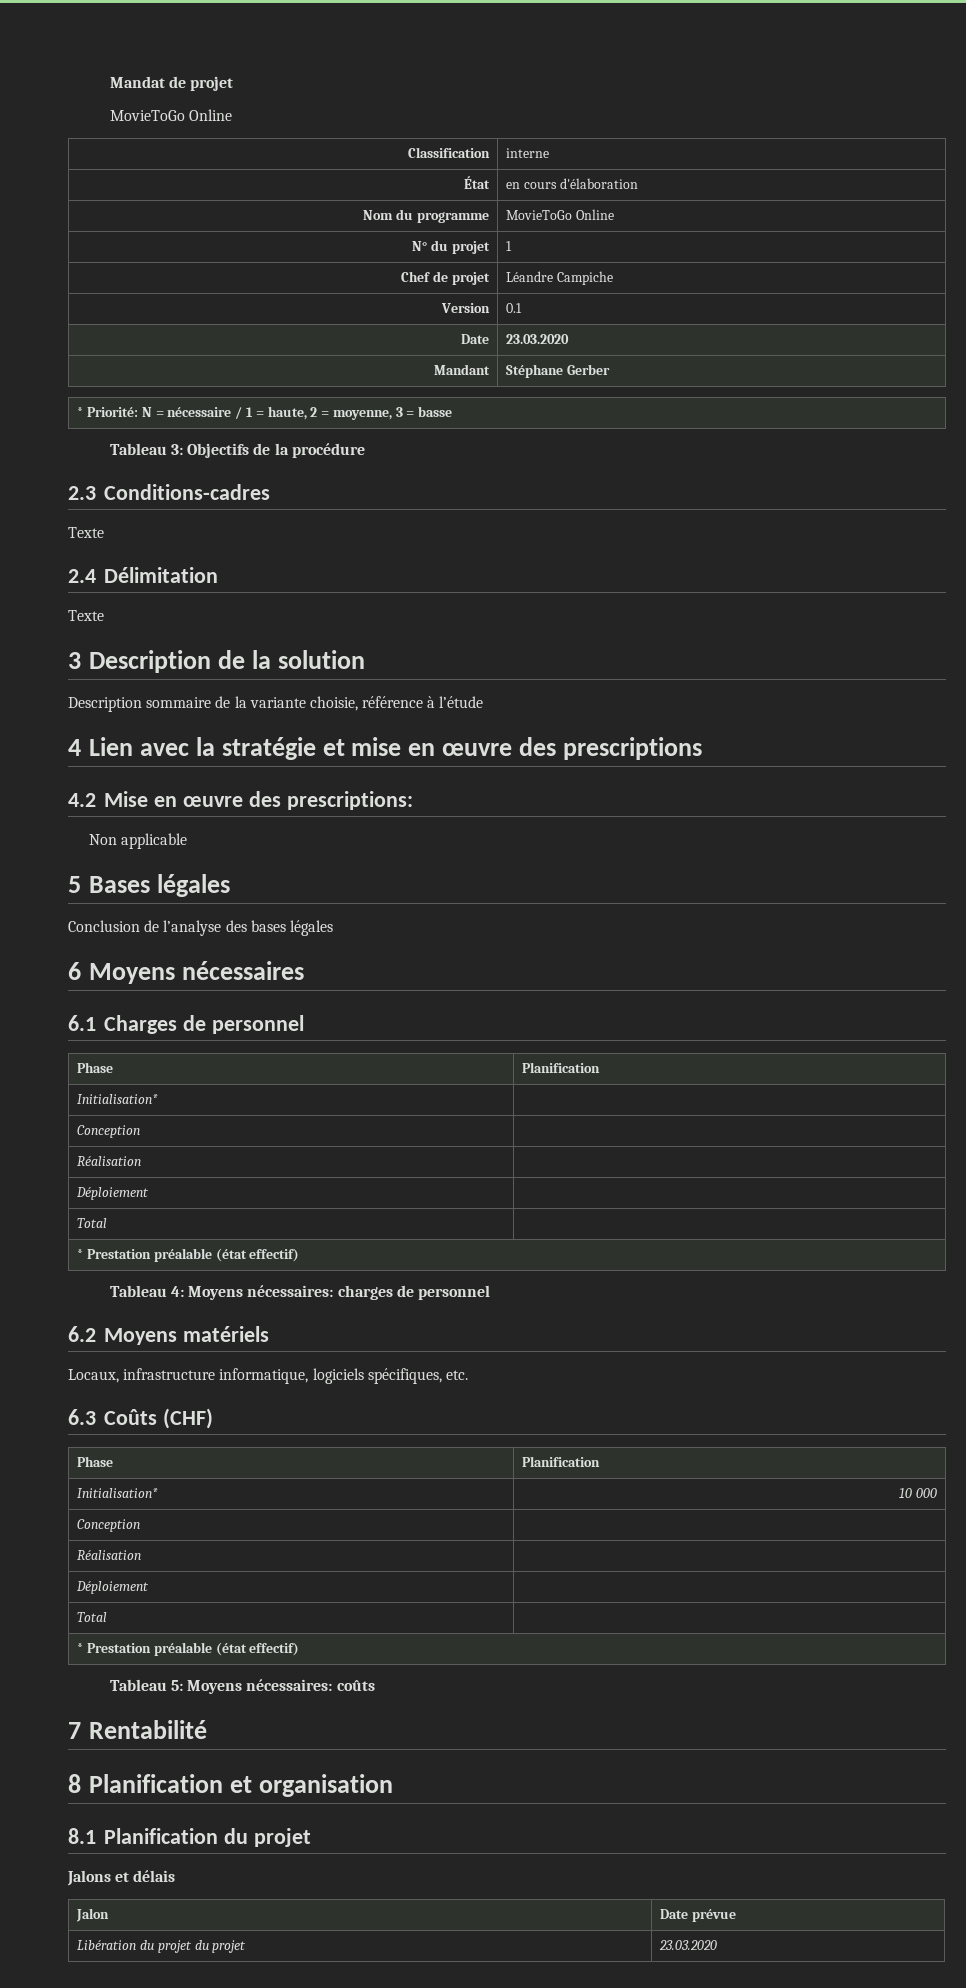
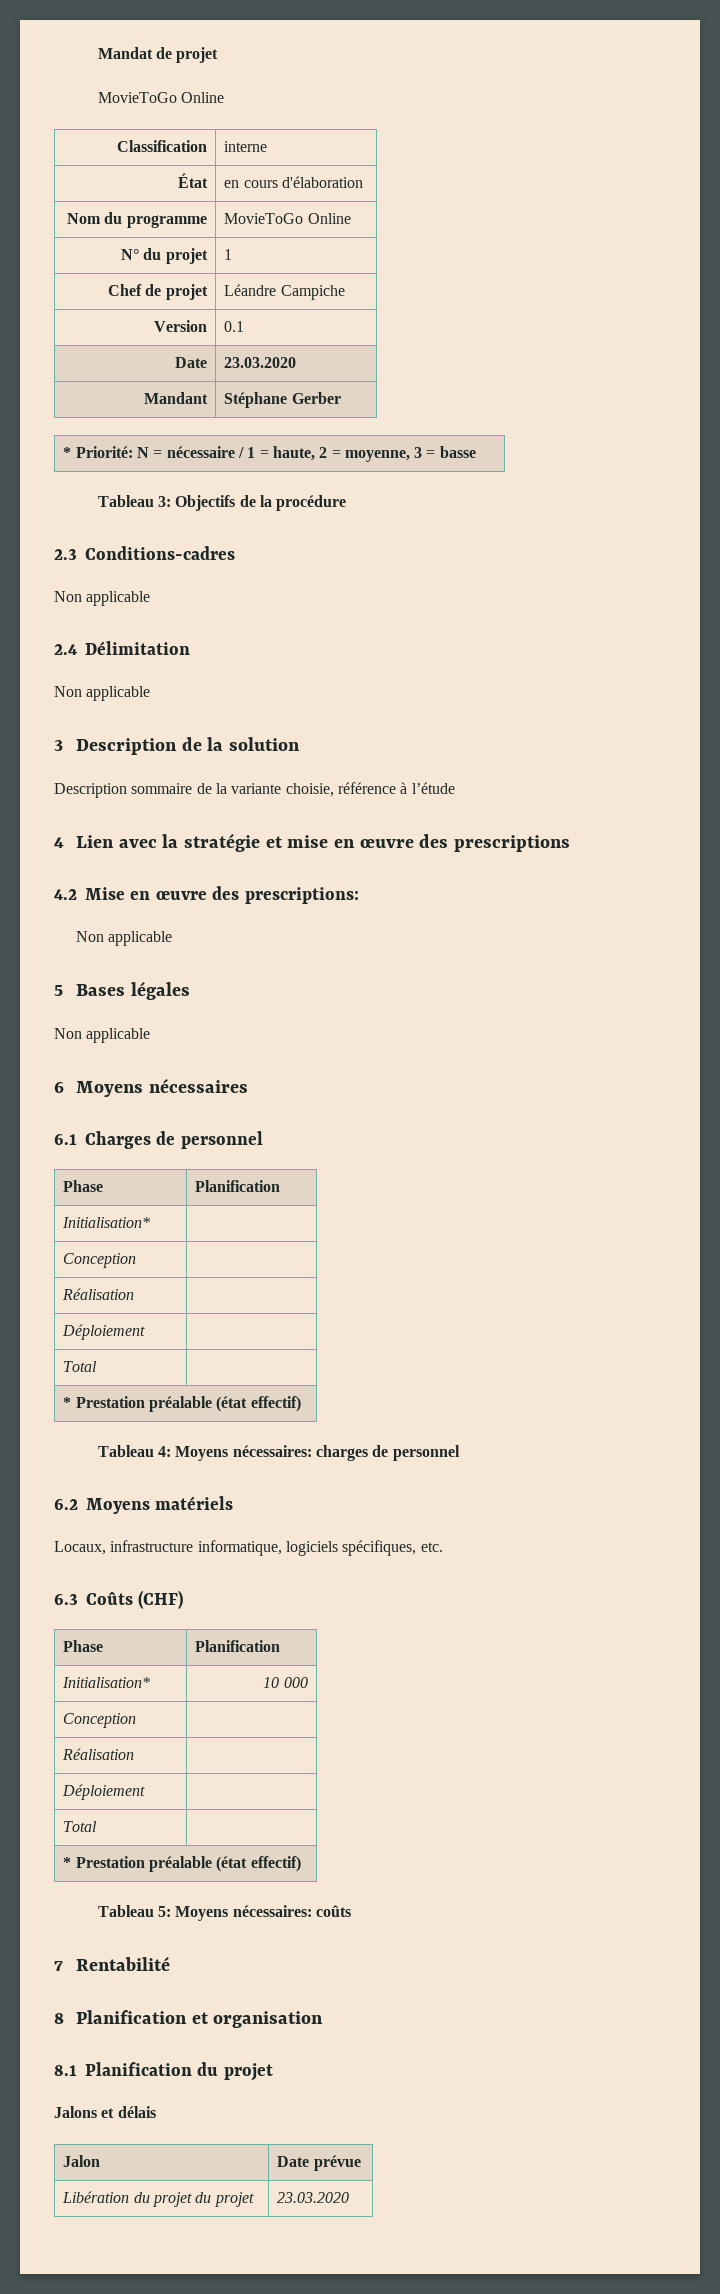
  2.3 Conditions-cadres
- Texte
+ Non applicable
  2.4 Délimitation
- Texte
+ Non applicable
  5 Bases légales
- Conclusion de l’analyse des bases légales
+ Non applicable

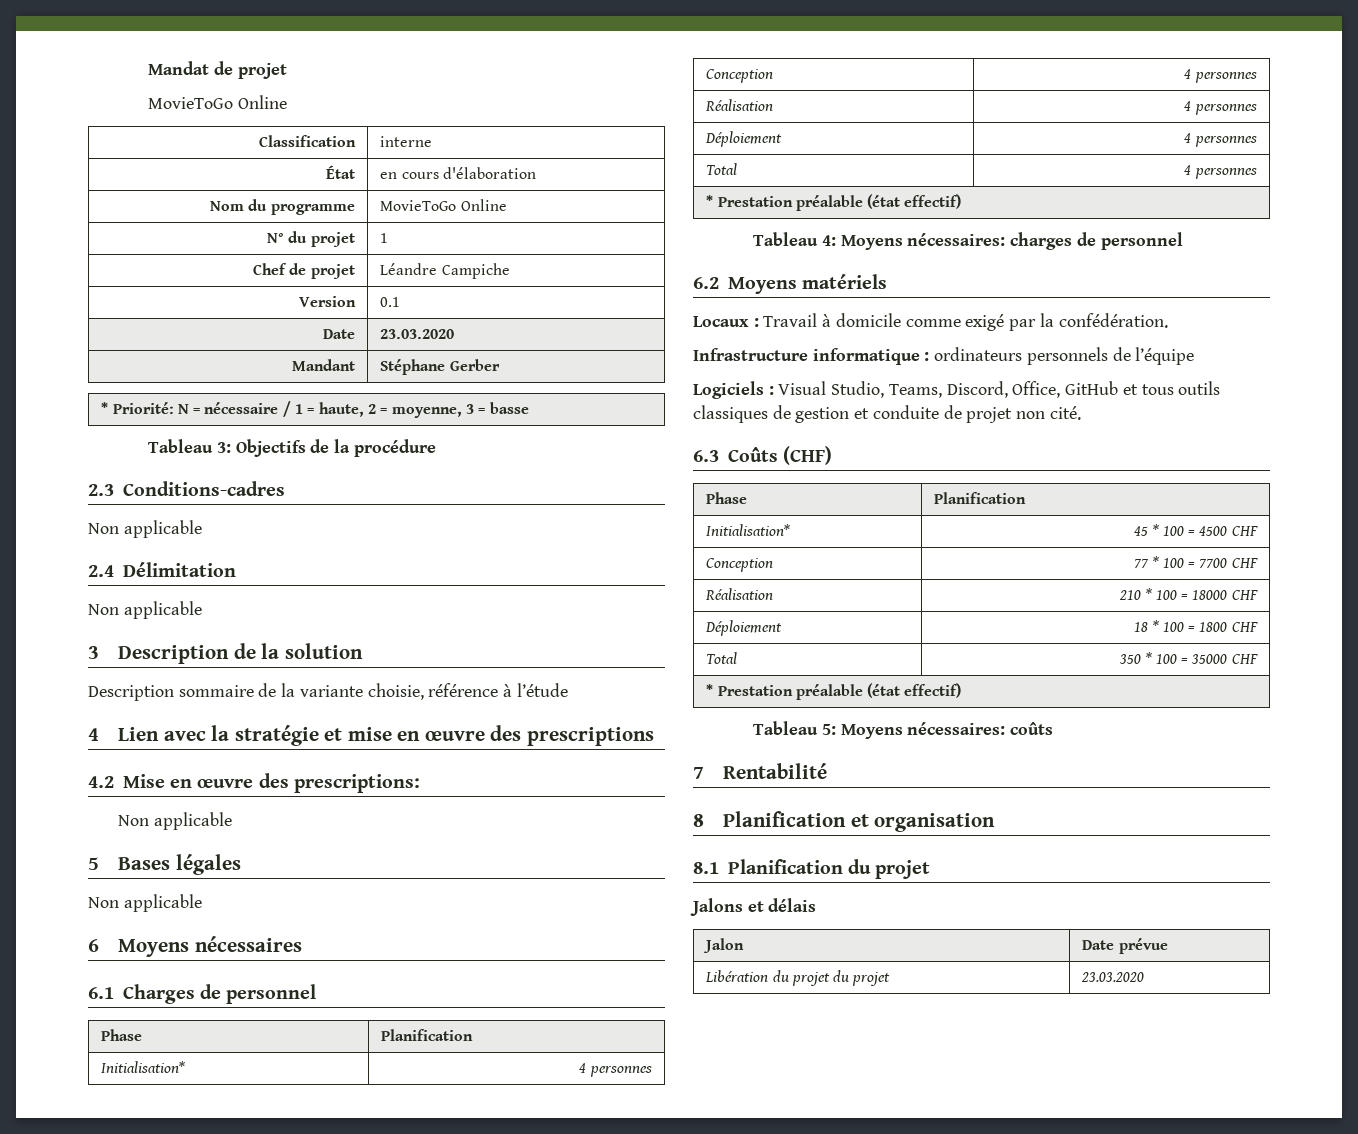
  6.1 Charges de personnel
  Phase | Planification
- Initialisation* |
- Conception |
- Réalisation |
- Déploiement |
- Total |
+ Initialisation* | 4 personnes
+ Conception | 4 personnes
+ Réalisation | 4 personnes
+ Déploiement | 4 personnes
+ Total | 4 personnes
- Locaux, infrastructure informatique, logiciels spécifiques, etc.
+ Locaux : Travail à domicile comme exigé par la confédération.
+ Infrastructure informatique : ordinateurs personnels de l’équipe
+ Logiciels : Visual Studio, Teams, Discord, Office, GitHub et tous outils classiques de gestion et conduite de projet non cité.
- Initialisation* | 10 000
- Conception |
- Réalisation |
- Déploiement |
- Total |
+ Initialisation* | 45 * 100 = 4500 CHF
+ Conception | 77 * 100 = 7700 CHF
+ Réalisation | 210 * 100 = 18000 CHF
+ Déploiement | 18 * 100 = 1800 CHF
+ Total | 350 * 100 = 35000 CHF

